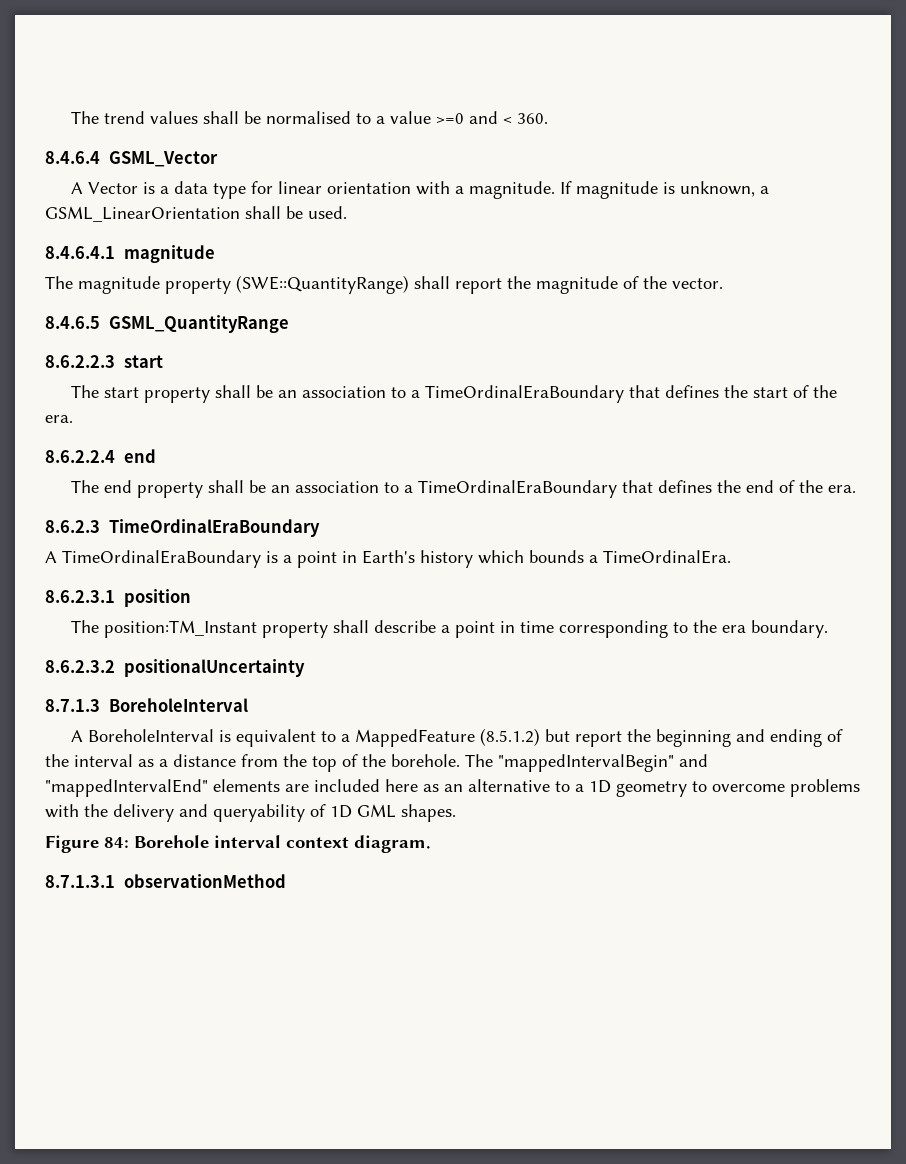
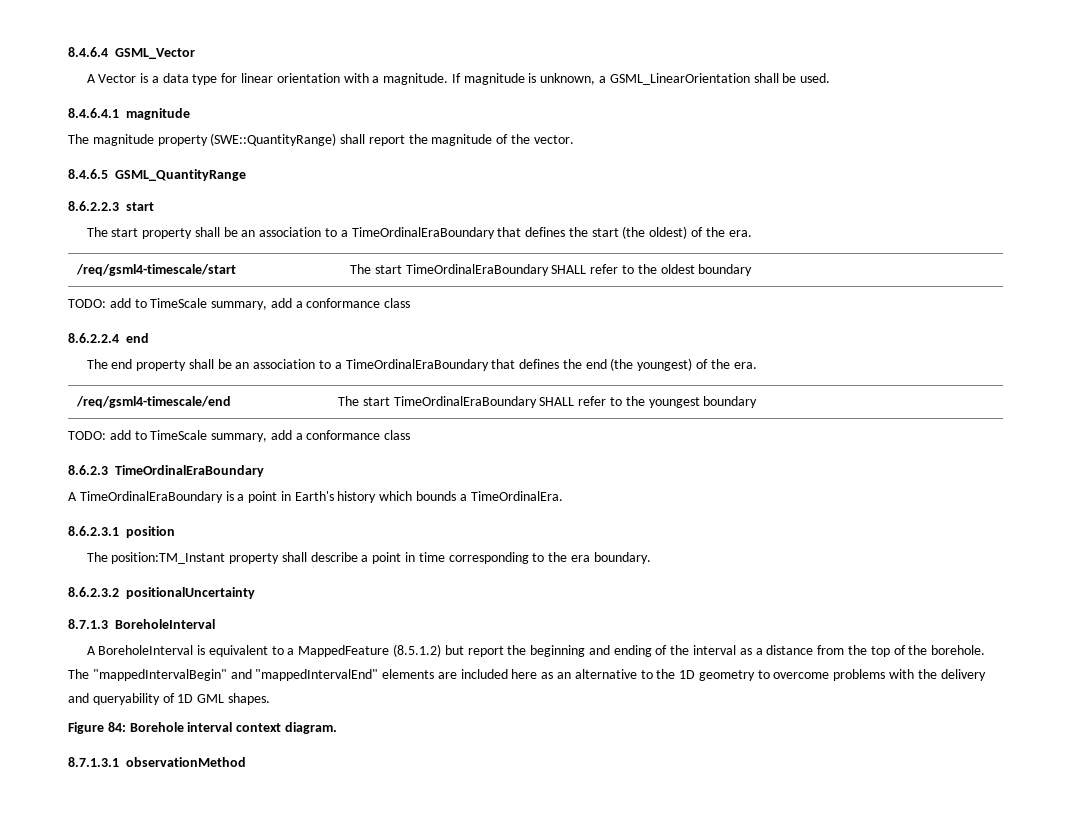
- The trend values shall be normalised to a value >=0 and < 360.
- The start property shall be an association to a TimeOrdinalEraBoundary that defines the start of the era.
+ The start property shall be an association to a TimeOrdinalEraBoundary that defines the start (the oldest) of the era.
+ /req/gsml4-timescale/start | The start TimeOrdinalEraBoundary SHALL refer to the oldest boundary
+ TODO: add to TimeScale summary, add a conformance class
- The end property shall be an association to a TimeOrdinalEraBoundary that defines the end of the era.
+ The end property shall be an association to a TimeOrdinalEraBoundary that defines the end (the youngest) of the era.
+ /req/gsml4-timescale/end | The start TimeOrdinalEraBoundary SHALL refer to the youngest boundary
+ TODO: add to TimeScale summary, add a conformance class
- The "mappedIntervalBegin" and "mappedIntervalEnd" elements are included here as an alternative to a 1D geometry to overcome problems with the delivery and queryability of 1D GML shapes.
+ The "mappedIntervalBegin" and "mappedIntervalEnd" elements are included here as an alternative to the 1D geometry to overcome problems with the delivery and queryability of 1D GML shapes.

